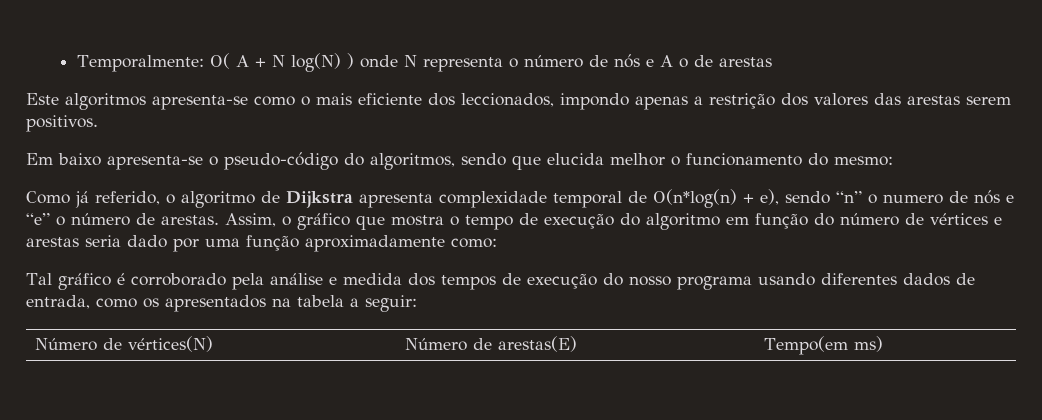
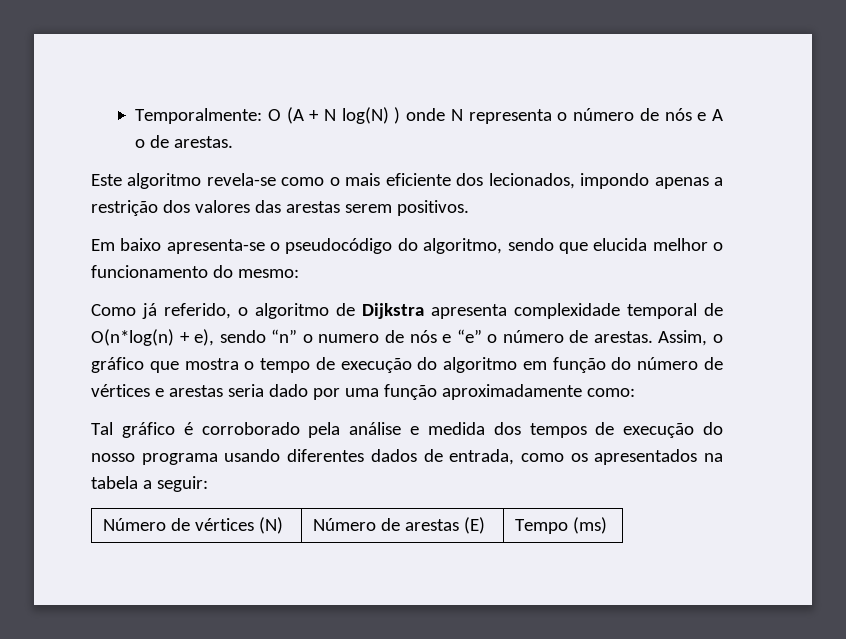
- Temporalmente: O( A + N log(N) ) onde N representa o número de nós e A o de arestas
+ Temporalmente: O (A + N log(N) ) onde N representa o número de nós e A o de arestas.
- Este algoritmos apresenta-se como o mais eficiente dos leccionados, impondo apenas a restrição dos valores das arestas serem positivos.
+ Este algoritmo revela-se como o mais eficiente dos lecionados, impondo apenas a restrição dos valores das arestas serem positivos.
- Em baixo apresenta-se o pseudo-código do algoritmos, sendo que elucida melhor o funcionamento do mesmo:
+ Em baixo apresenta-se o pseudocódigo do algoritmo, sendo que elucida melhor o funcionamento do mesmo:
- Número de vértices(N) | Número de arestas(E) | Tempo(em ms)
+ Número de vértices (N) | Número de arestas (E) | Tempo (ms)

